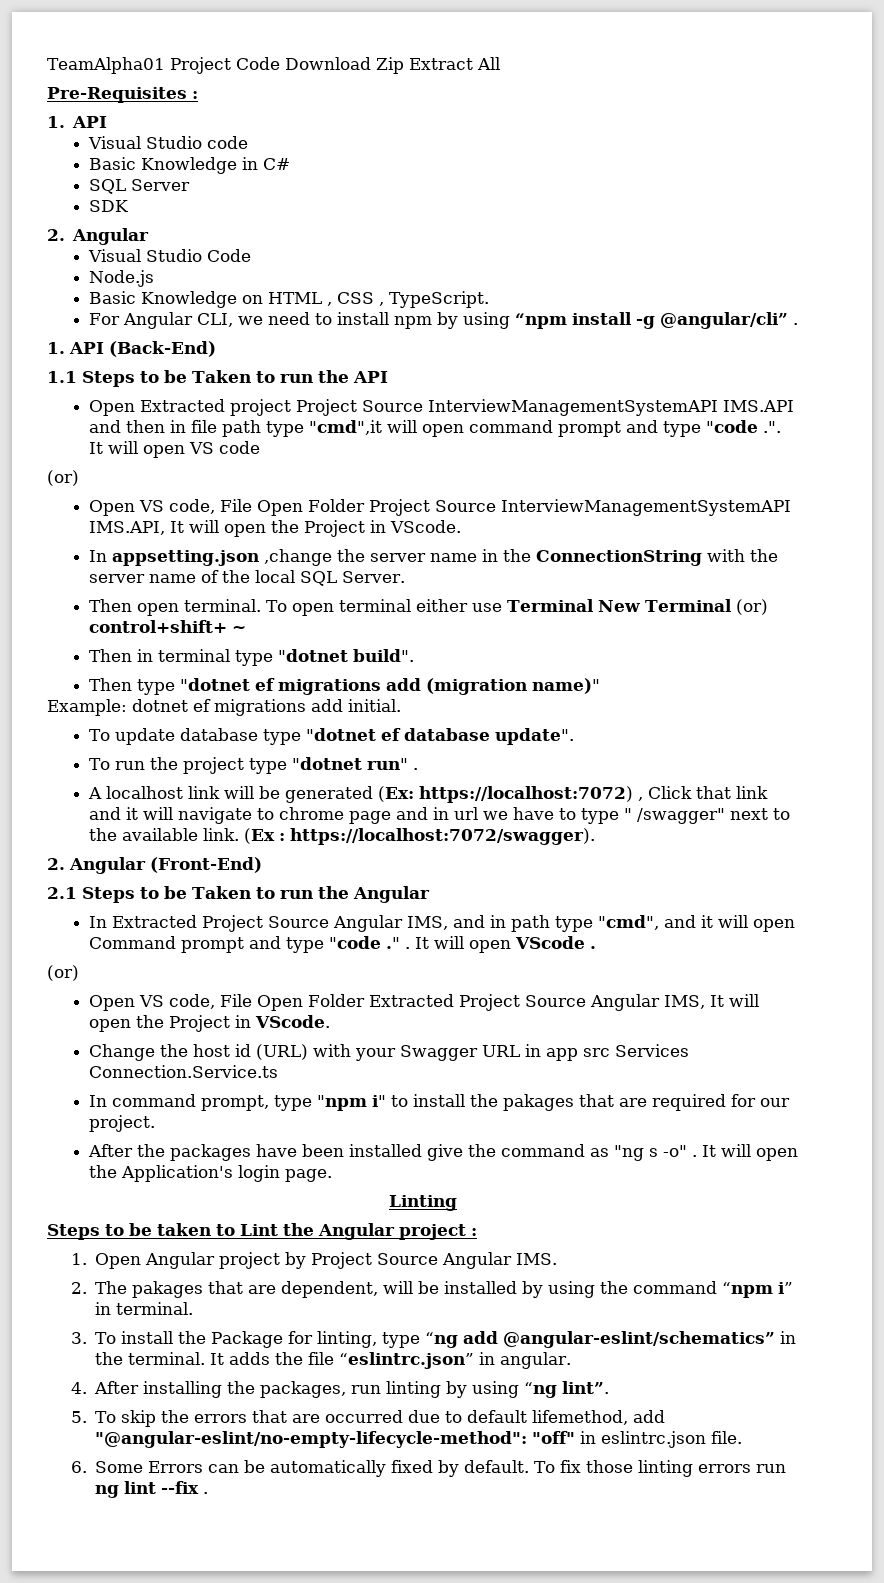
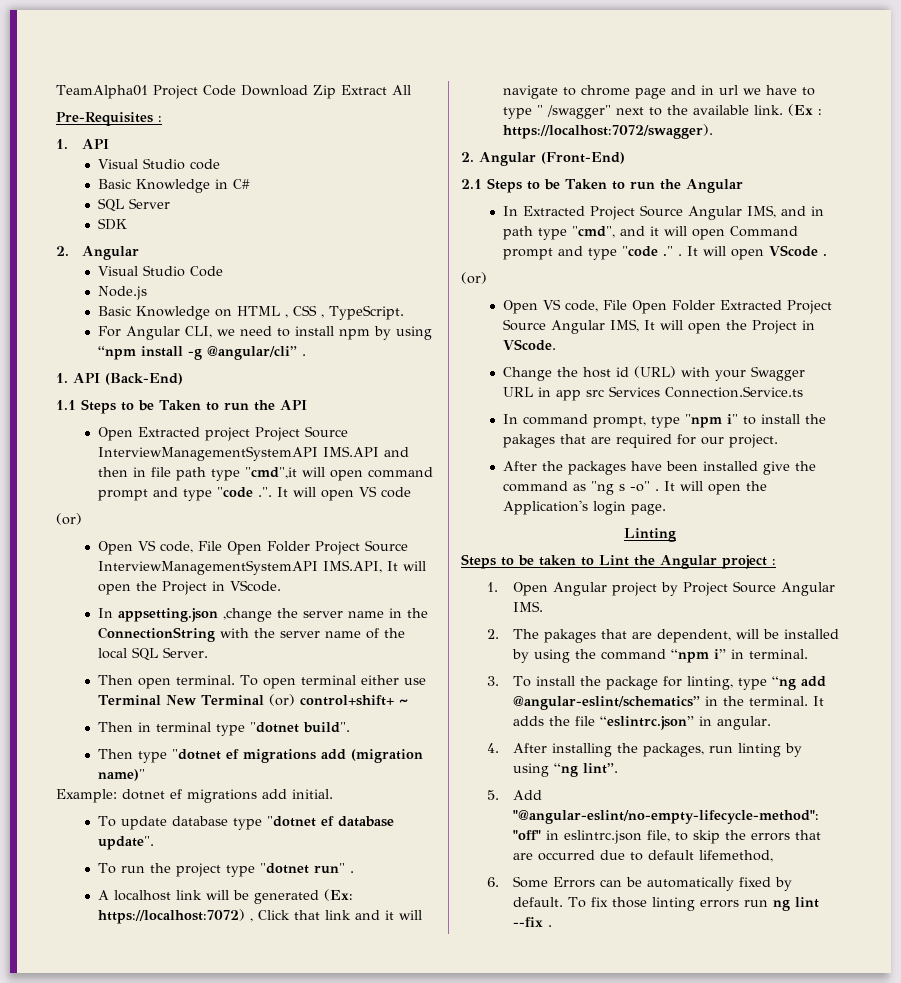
- 3. To install the Package for linting, type “ng add @angular-eslint/schematics” in the terminal.
+ 3. To install the package for linting, type “ng add @angular-eslint/schematics” in the terminal.
- 5. To skip the errors that are occurred due to default lifemethod, add "@angular-eslint/no-empty-lifecycle-method": "off" in eslintrc.json file.
+ 5. Add "@angular-eslint/no-empty-lifecycle-method": "off" in eslintrc.json file, to skip the errors that are occurred due to default lifemethod,

